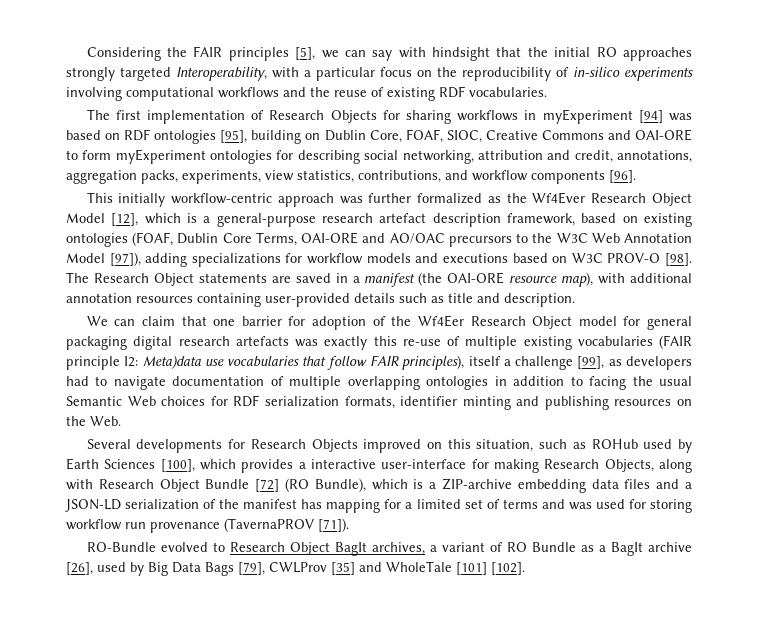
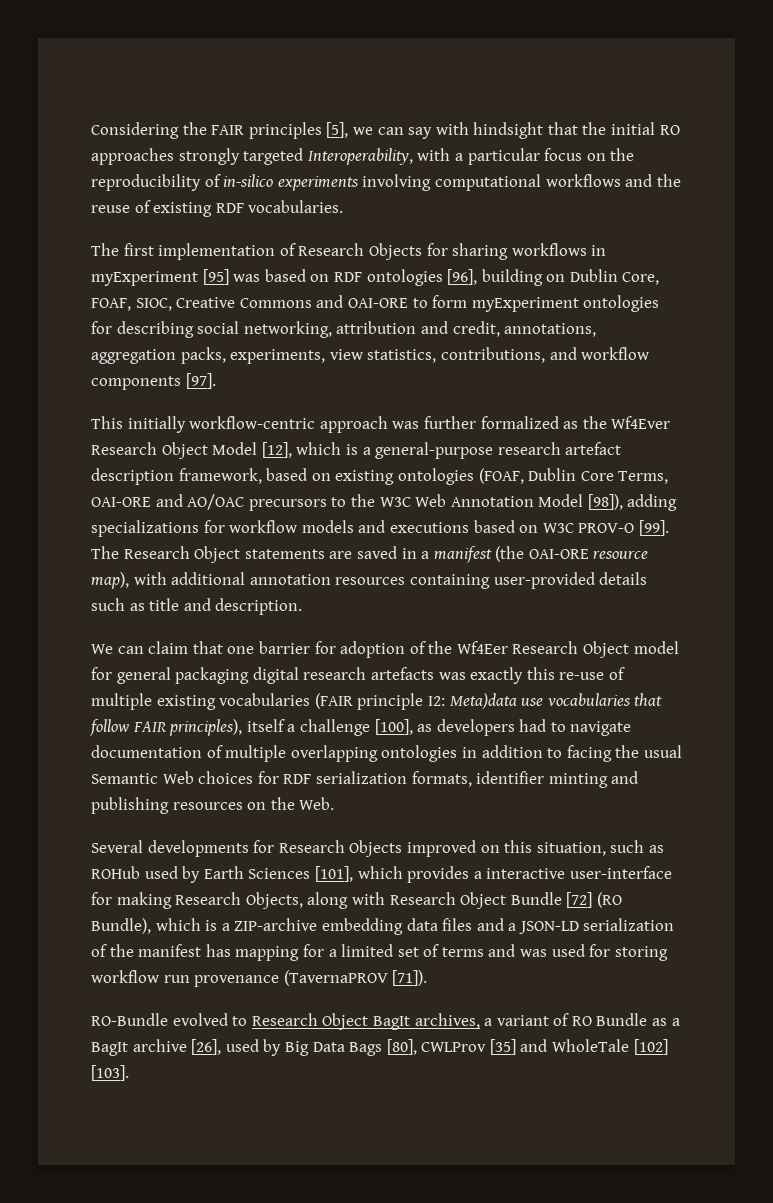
- The first implementation of Research Objects for sharing workflows in myExperiment [94] was based on RDF ontologies [95], building on Dublin Core, FOAF, SIOC, Creative Commons and OAI-ORE to form myExperiment ontologies for describing social networking, attribution and credit, annotations, aggregation packs, experiments, view statistics, contributions, and workflow components [96].
+ The first implementation of Research Objects for sharing workflows in myExperiment [95] was based on RDF ontologies [96], building on Dublin Core, FOAF, SIOC, Creative Commons and OAI-ORE to form myExperiment ontologies for describing social networking, attribution and credit, annotations, aggregation packs, experiments, view statistics, contributions, and workflow components [97].
- This initially workflow-centric approach was further formalized as the Wf4Ever Research Object Model [12], which is a general-purpose research artefact description framework, based on existing ontologies (FOAF, Dublin Core Terms, OAI-ORE and AO/OAC precursors to the W3C Web Annotation Model [97]), adding specializations for workflow models and executions based on W3C PROV-O [98].
+ This initially workflow-centric approach was further formalized as the Wf4Ever Research Object Model [12], which is a general-purpose research artefact description framework, based on existing ontologies (FOAF, Dublin Core Terms, OAI-ORE and AO/OAC precursors to the W3C Web Annotation Model [98]), adding specializations for workflow models and executions based on W3C PROV-O [99].
- Meta)data use vocabularies that follow FAIR principles), itself a challenge [99], as developers had to navigate documentation of multiple overlapping ontologies in addition to facing the usual Semantic Web choices for RDF serialization formats, identifier minting and publishing resources on the Web.
+ Meta)data use vocabularies that follow FAIR principles), itself a challenge [100], as developers had to navigate documentation of multiple overlapping ontologies in addition to facing the usual Semantic Web choices for RDF serialization formats, identifier minting and publishing resources on the Web.
- Several developments for Research Objects improved on this situation, such as ROHub used by Earth Sciences [100], which provides a interactive user-interface for making Research Objects, along with Research Object Bundle [72] (RO Bundle), which is a ZIP-archive embedding data files and a JSON-LD serialization of the manifest has mapping for a limited set of terms and was used for storing workflow run provenance (TavernaPROV [71]).
+ Several developments for Research Objects improved on this situation, such as ROHub used by Earth Sciences [101], which provides a interactive user-interface for making Research Objects, along with Research Object Bundle [72] (RO Bundle), which is a ZIP-archive embedding data files and a JSON-LD serialization of the manifest has mapping for a limited set of terms and was used for storing workflow run provenance (TavernaPROV [71]).
- RO-Bundle evolved to Research Object BagIt archives, a variant of RO Bundle as a BagIt archive [26], used by Big Data Bags [79], CWLProv [35] and WholeTale [101] [102].
+ RO-Bundle evolved to Research Object BagIt archives, a variant of RO Bundle as a BagIt archive [26], used by Big Data Bags [80], CWLProv [35] and WholeTale [102] [103].

